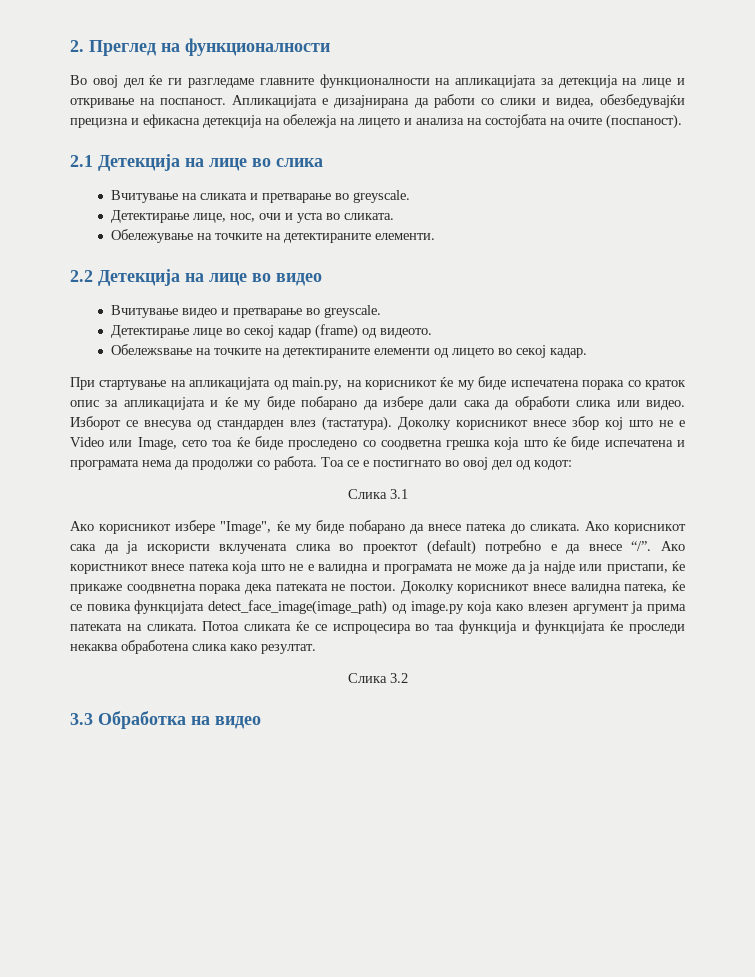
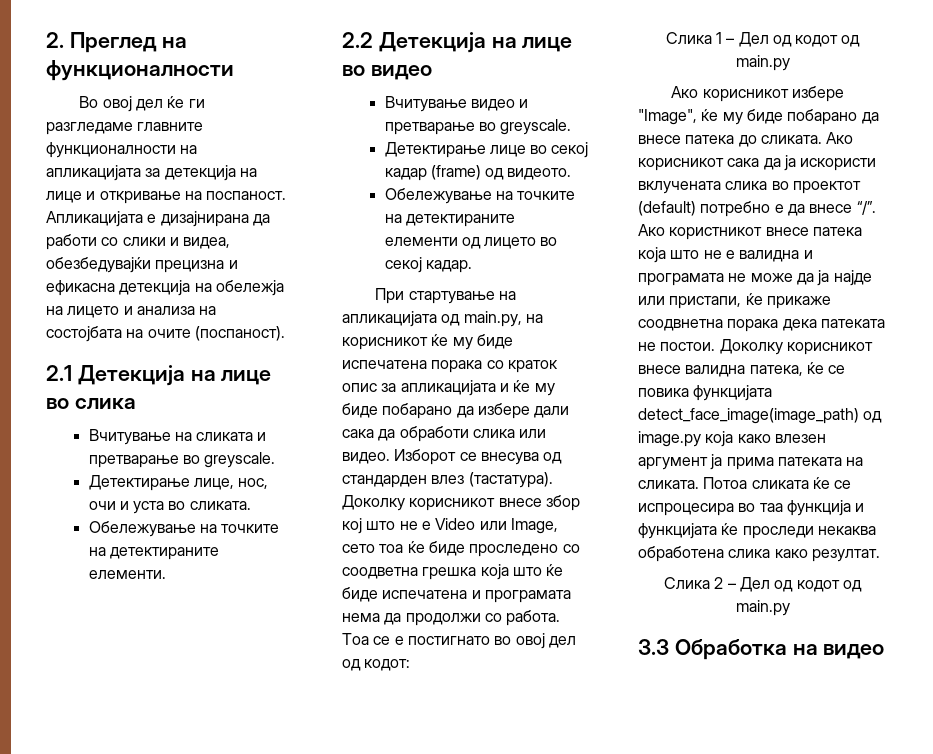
- Обележѕвање на точките на детектираните елементи од лицето во секој кадар.
+ Обележување на точките на детектираните елементи од лицето во секој кадар.
- Слика 3.1
+ Слика 1 – Дел од кодот од main.py
- Слика 3.2
+ Слика 2 – Дел од кодот од main.py

